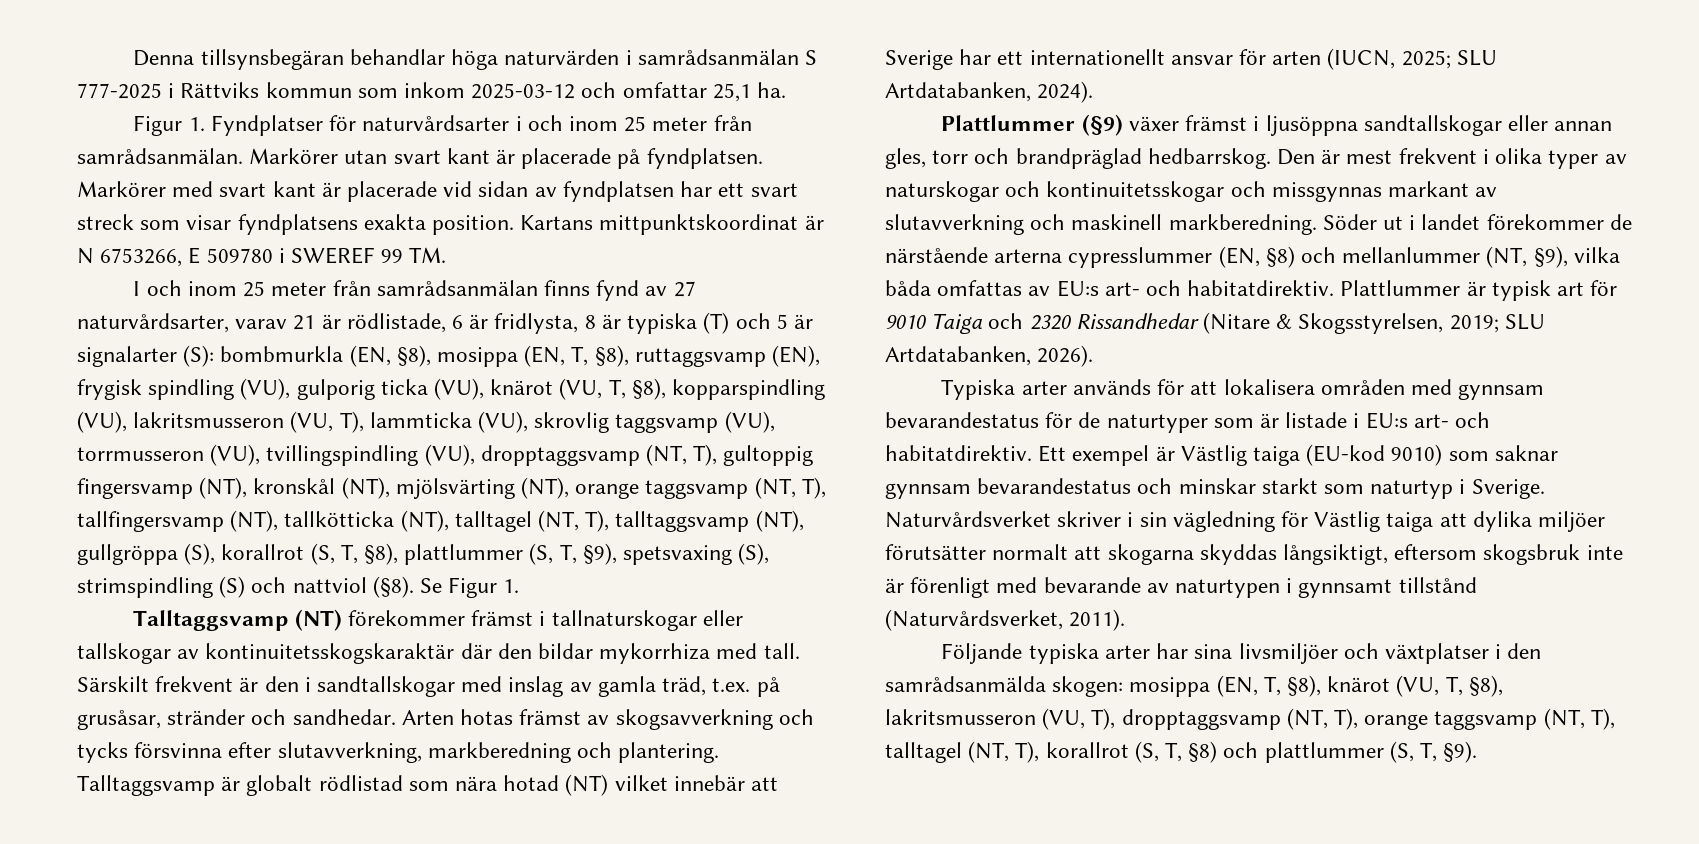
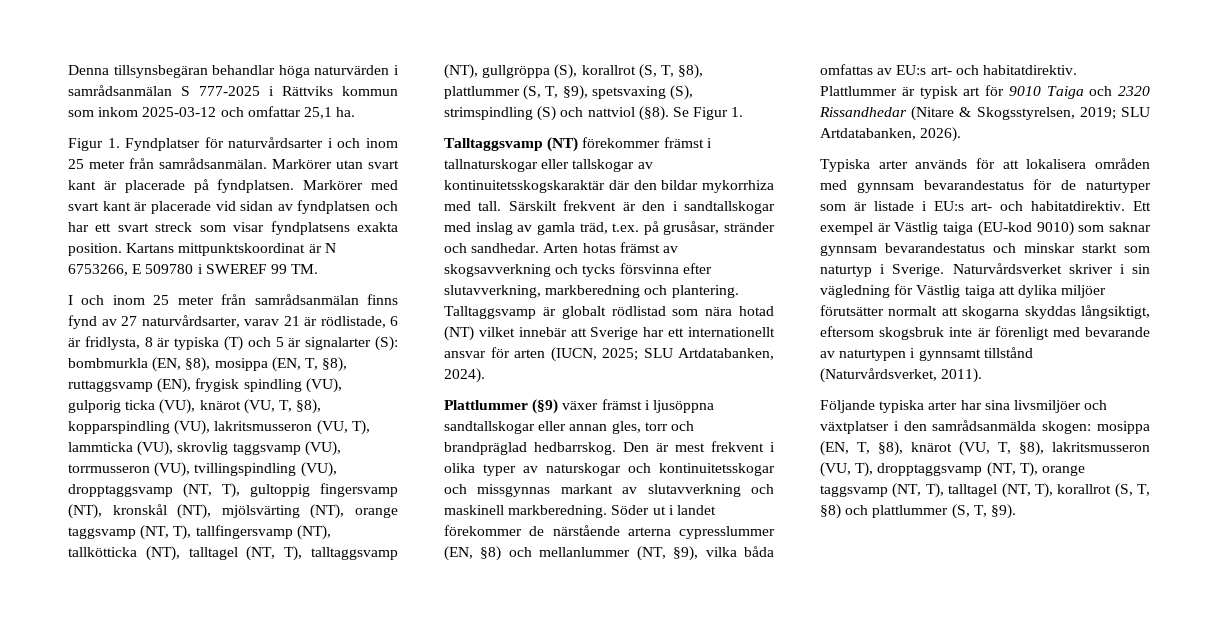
- Markörer med svart kant är placerade vid sidan av fyndplatsen har ett svart streck som visar fyndplatsens exakta position.
+ Markörer med svart kant är placerade vid sidan av fyndplatsen och har ett svart streck som visar fyndplatsens exakta position.

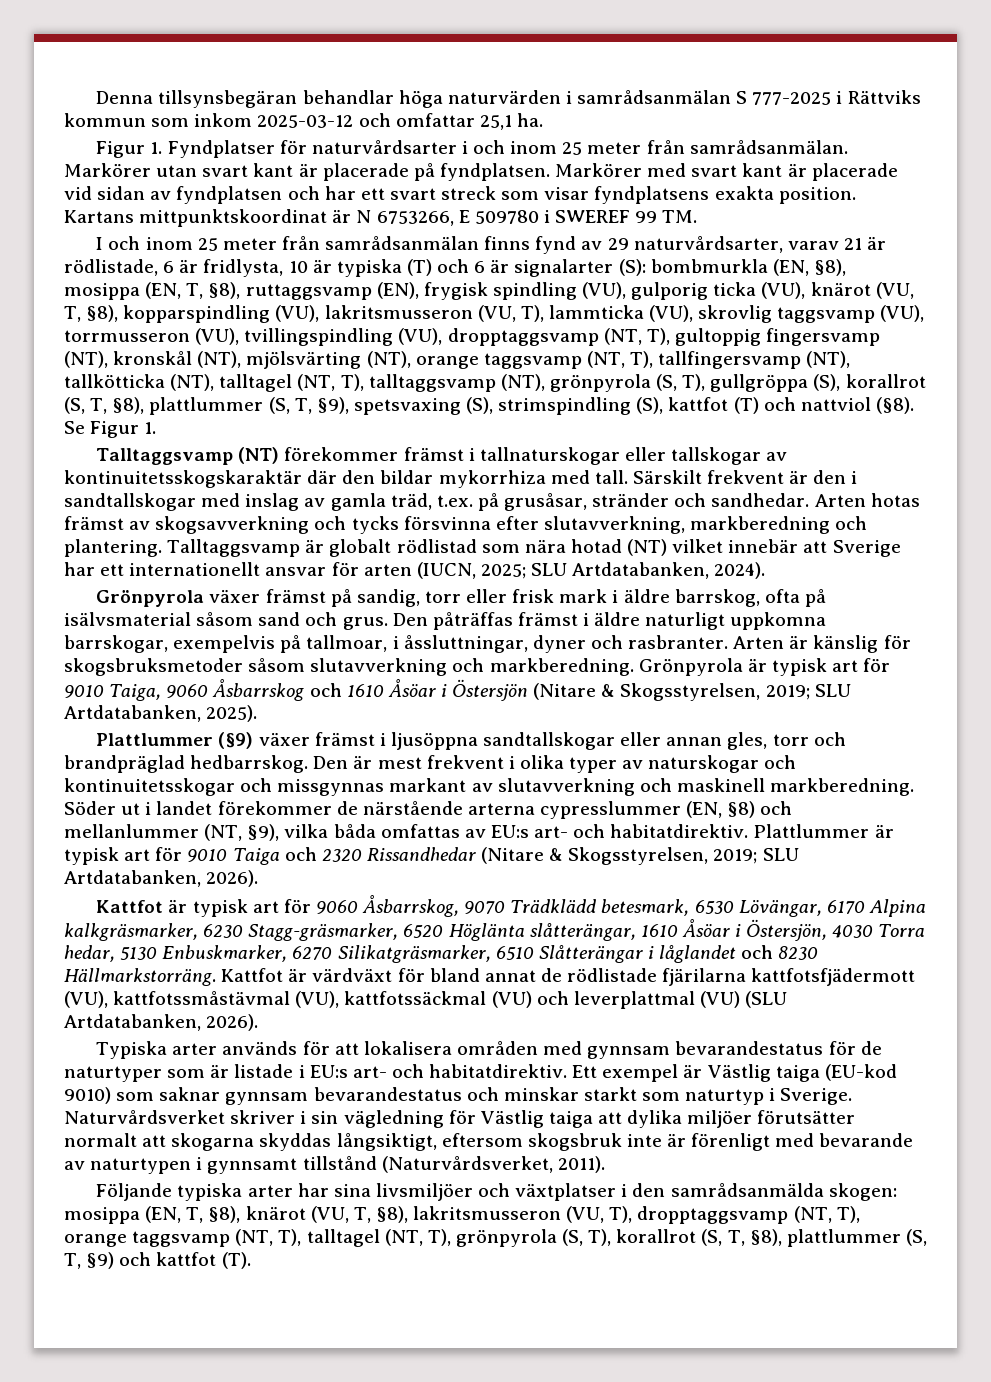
- I och inom 25 meter från samrådsanmälan finns fynd av 27 naturvårdsarter, varav 21 är rödlistade, 6 är fridlysta, 8 är typiska (T) och 5 är signalarter (S):
+ I och inom 25 meter från samrådsanmälan finns fynd av 29 naturvårdsarter, varav 21 är rödlistade, 6 är fridlysta, 10 är typiska (T) och 6 är signalarter (S):
- bombmurkla (EN, §8), mosippa (EN, T, §8), ruttaggsvamp (EN), frygisk spindling (VU), gulporig ticka (VU), knärot (VU, T, §8), kopparspindling (VU), lakritsmusseron (VU, T), lammticka (VU), skrovlig taggsvamp (VU), torrmusseron (VU), tvillingspindling (VU), dropptaggsvamp (NT, T), gultoppig fingersvamp (NT), kronskål (NT), mjölsvärting (NT), orange taggsvamp (NT, T), tallfingersvamp (NT), tallkötticka (NT), talltagel (NT, T), talltaggsvamp (NT), gullgröppa (S), korallrot (S, T, §8), plattlummer (S, T, §9), spetsvaxing (S), strimspindling (S) och nattviol (§8).
+ bombmurkla (EN, §8), mosippa (EN, T, §8), ruttaggsvamp (EN), frygisk spindling (VU), gulporig ticka (VU), knärot (VU, T, §8), kopparspindling (VU), lakritsmusseron (VU, T), lammticka (VU), skrovlig taggsvamp (VU), torrmusseron (VU), tvillingspindling (VU), dropptaggsvamp (NT, T), gultoppig fingersvamp (NT), kronskål (NT), mjölsvärting (NT), orange taggsvamp (NT, T), tallfingersvamp (NT), tallkötticka (NT), talltagel (NT, T), talltaggsvamp (NT), grönpyrola (S, T), gullgröppa (S), korallrot (S, T, §8), plattlummer (S, T, §9), spetsvaxing (S), strimspindling (S), kattfot (T) och nattviol (§8).
+ Grönpyrola växer främst på sandig, torr eller frisk mark i äldre barrskog, ofta på isälvsmaterial såsom sand och grus. Den påträffas främst i äldre naturligt uppkomna barrskogar, exempelvis på tallmoar, i åssluttningar, dyner och rasbranter. Arten är känslig för skogsbruksmetoder såsom slutavverkning och markberedning. Grönpyrola är typisk art för 9010 Taiga, 9060 Åsbarrskog och 1610 Åsöar i Östersjön (Nitare & Skogsstyrelsen, 2019; SLU Artdatabanken, 2025).
+ Kattfot är typisk art för 9060 Åsbarrskog, 9070 Trädklädd betesmark, 6530 Lövängar, 6170 Alpina kalkgräsmarker, 6230 Stagg-gräsmarker, 6520 Höglänta slåtterängar, 1610 Åsöar i Östersjön, 4030 Torra hedar, 5130 Enbuskmarker, 6270 Silikatgräsmarker, 6510 Slåtterängar i låglandet och 8230 Hällmarkstorräng. Kattfot är värdväxt för bland annat de rödlistade fjärilarna kattfotsfjädermott (VU), kattfotssmåstävmal (VU), kattfotssäckmal (VU) och leverplattmal (VU) (SLU Artdatabanken, 2026).
- Följande typiska arter har sina livsmiljöer och växtplatser i den samrådsanmälda skogen: mosippa (EN, T, §8), knärot (VU, T, §8), lakritsmusseron (VU, T), dropptaggsvamp (NT, T), orange taggsvamp (NT, T), talltagel (NT, T), korallrot (S, T, §8) och plattlummer (S, T, §9).
+ Följande typiska arter har sina livsmiljöer och växtplatser i den samrådsanmälda skogen: mosippa (EN, T, §8), knärot (VU, T, §8), lakritsmusseron (VU, T), dropptaggsvamp (NT, T), orange taggsvamp (NT, T), talltagel (NT, T), grönpyrola (S, T), korallrot (S, T, §8), plattlummer (S, T, §9) och kattfot (T).

